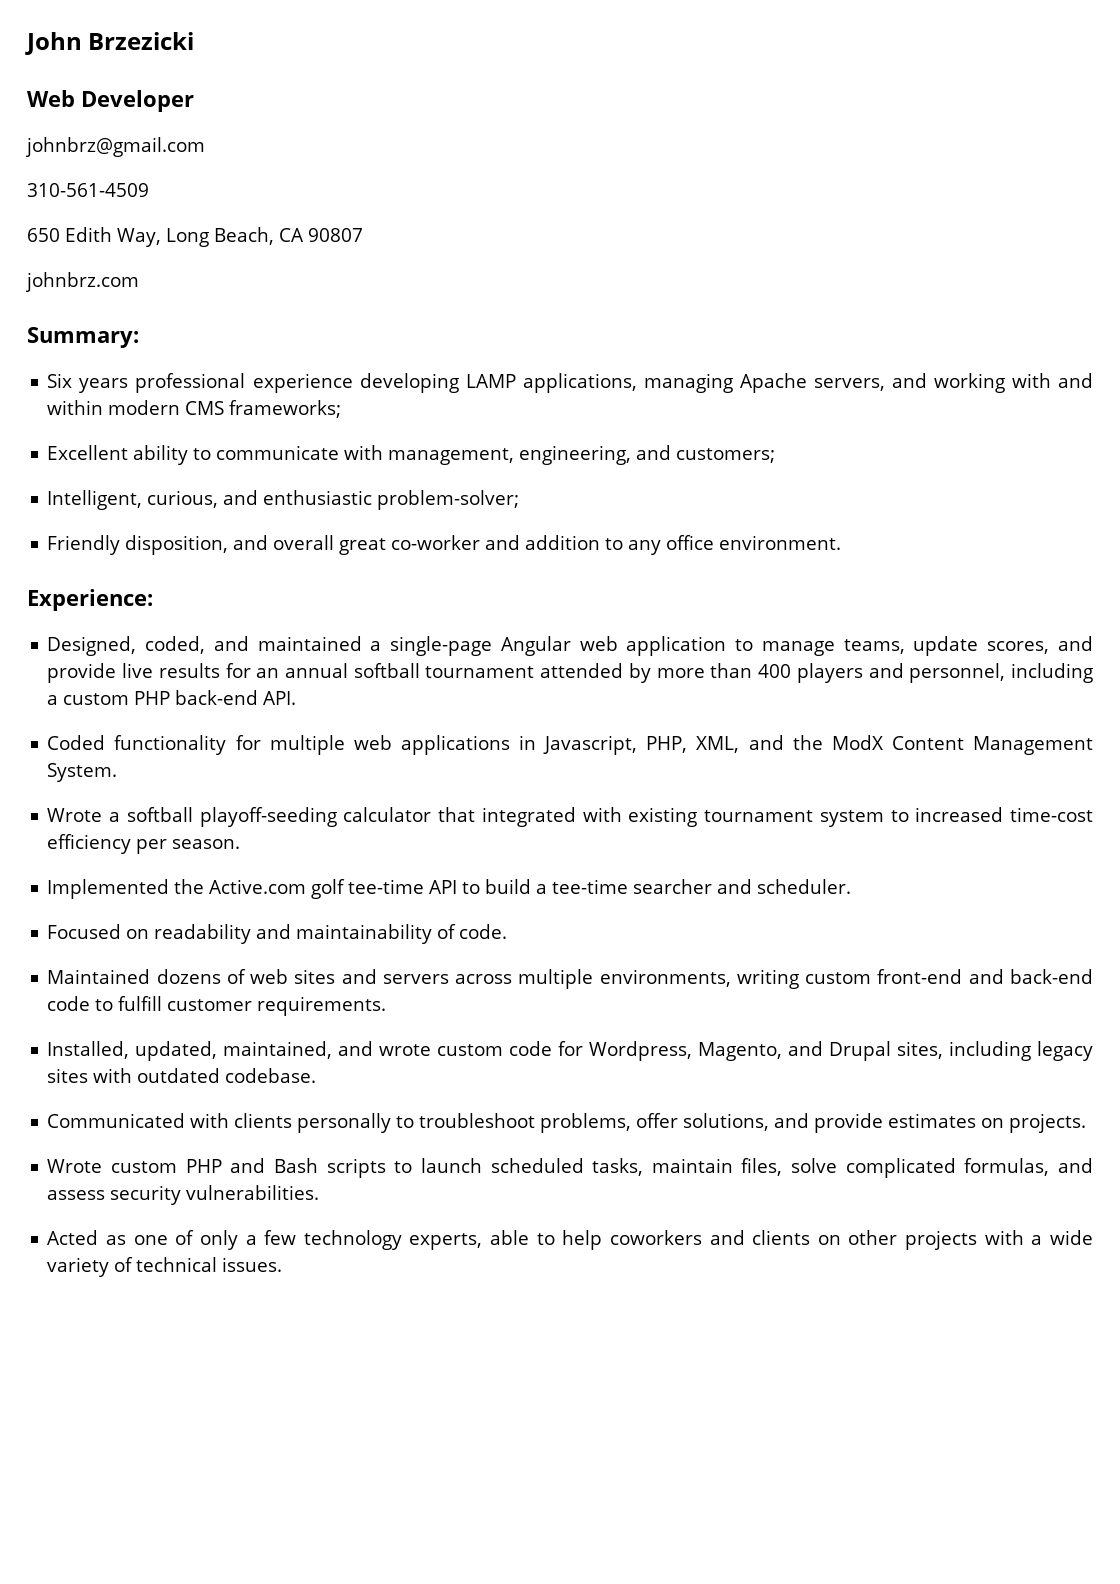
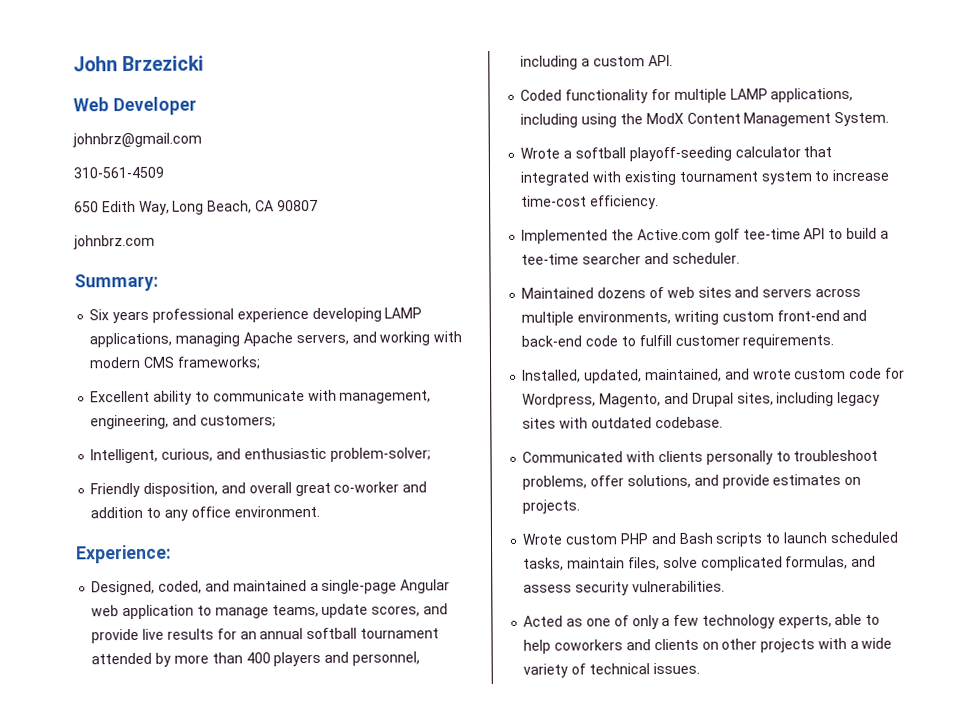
- Six years professional experience developing LAMP applications, managing Apache servers, and working with and within modern CMS frameworks;
+ Six years professional experience developing LAMP applications, managing Apache servers, and working with modern CMS frameworks;
- Designed, coded, and maintained a single-page Angular web application to manage teams, update scores, and provide live results for an annual softball tournament attended by more than 400 players and personnel, including a custom PHP back-end API.
+ Designed, coded, and maintained a single-page Angular web application to manage teams, update scores, and provide live results for an annual softball tournament attended by more than 400 players and personnel, including a custom API.
- Coded functionality for multiple web applications in Javascript, PHP, XML, and the ModX Content Management System.
+ Coded functionality for multiple LAMP applications, including using the ModX Content Management System.
- Wrote a softball playoff-seeding calculator that integrated with existing tournament system to increased time-cost efficiency per season.
+ Wrote a softball playoff-seeding calculator that integrated with existing tournament system to increase time-cost efficiency.
- Focused on readability and maintainability of code.

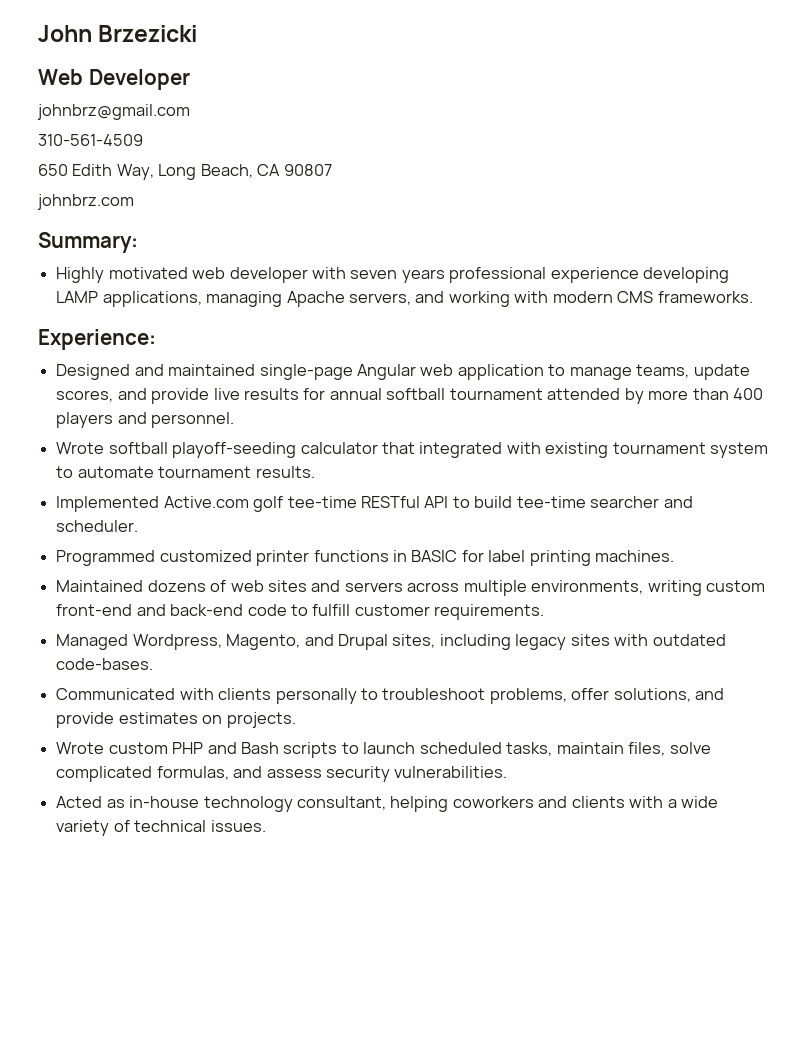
- Six years professional experience developing LAMP applications, managing Apache servers, and working with modern CMS frameworks;
- Excellent ability to communicate with management, engineering, and customers;
- Intelligent, curious, and enthusiastic problem-solver;
- Friendly disposition, and overall great co-worker and addition to any office environment.
+ Highly motivated web developer with seven years professional experience developing LAMP applications, managing Apache servers, and working with modern CMS frameworks.
- Designed, coded, and maintained a single-page Angular web application to manage teams, update scores, and provide live results for an annual softball tournament attended by more than 400 players and personnel, including a custom API.
- Coded functionality for multiple LAMP applications, including using the ModX Content Management System.
- Wrote a softball playoff-seeding calculator that integrated with existing tournament system to increase time-cost efficiency.
+ Designed and maintained single-page Angular web application to manage teams, update scores, and provide live results for annual softball tournament attended by more than 400 players and personnel.
+ Wrote softball playoff-seeding calculator that integrated with existing tournament system to automate tournament results.
- Implemented the Active.com golf tee-time API to build a tee-time searcher and scheduler.
+ Implemented Active.com golf tee-time RESTful API to build tee-time searcher and scheduler.
+ Programmed customized printer functions in BASIC for label printing machines.
- Installed, updated, maintained, and wrote custom code for Wordpress, Magento, and Drupal sites, including legacy sites with outdated codebase.
+ Managed Wordpress, Magento, and Drupal sites, including legacy sites with outdated code-bases.
- Acted as one of only a few technology experts, able to help coworkers and clients on other projects with a wide variety of technical issues.
+ Acted as in-house technology consultant, helping coworkers and clients with a wide variety of technical issues.

